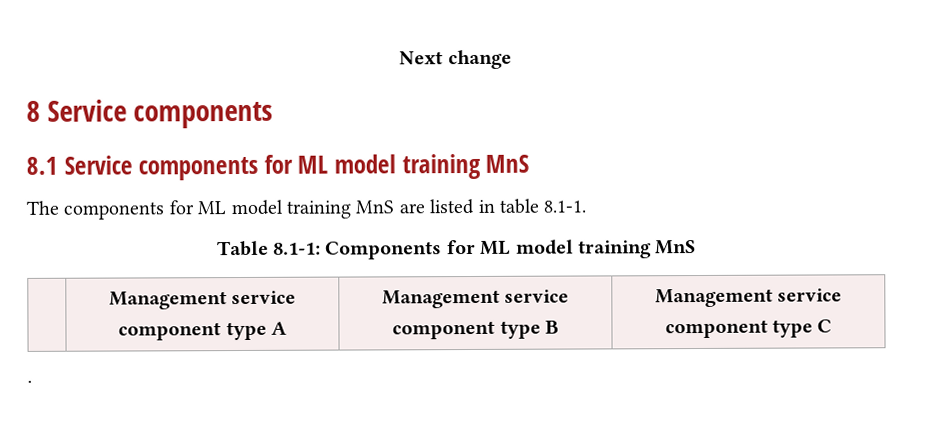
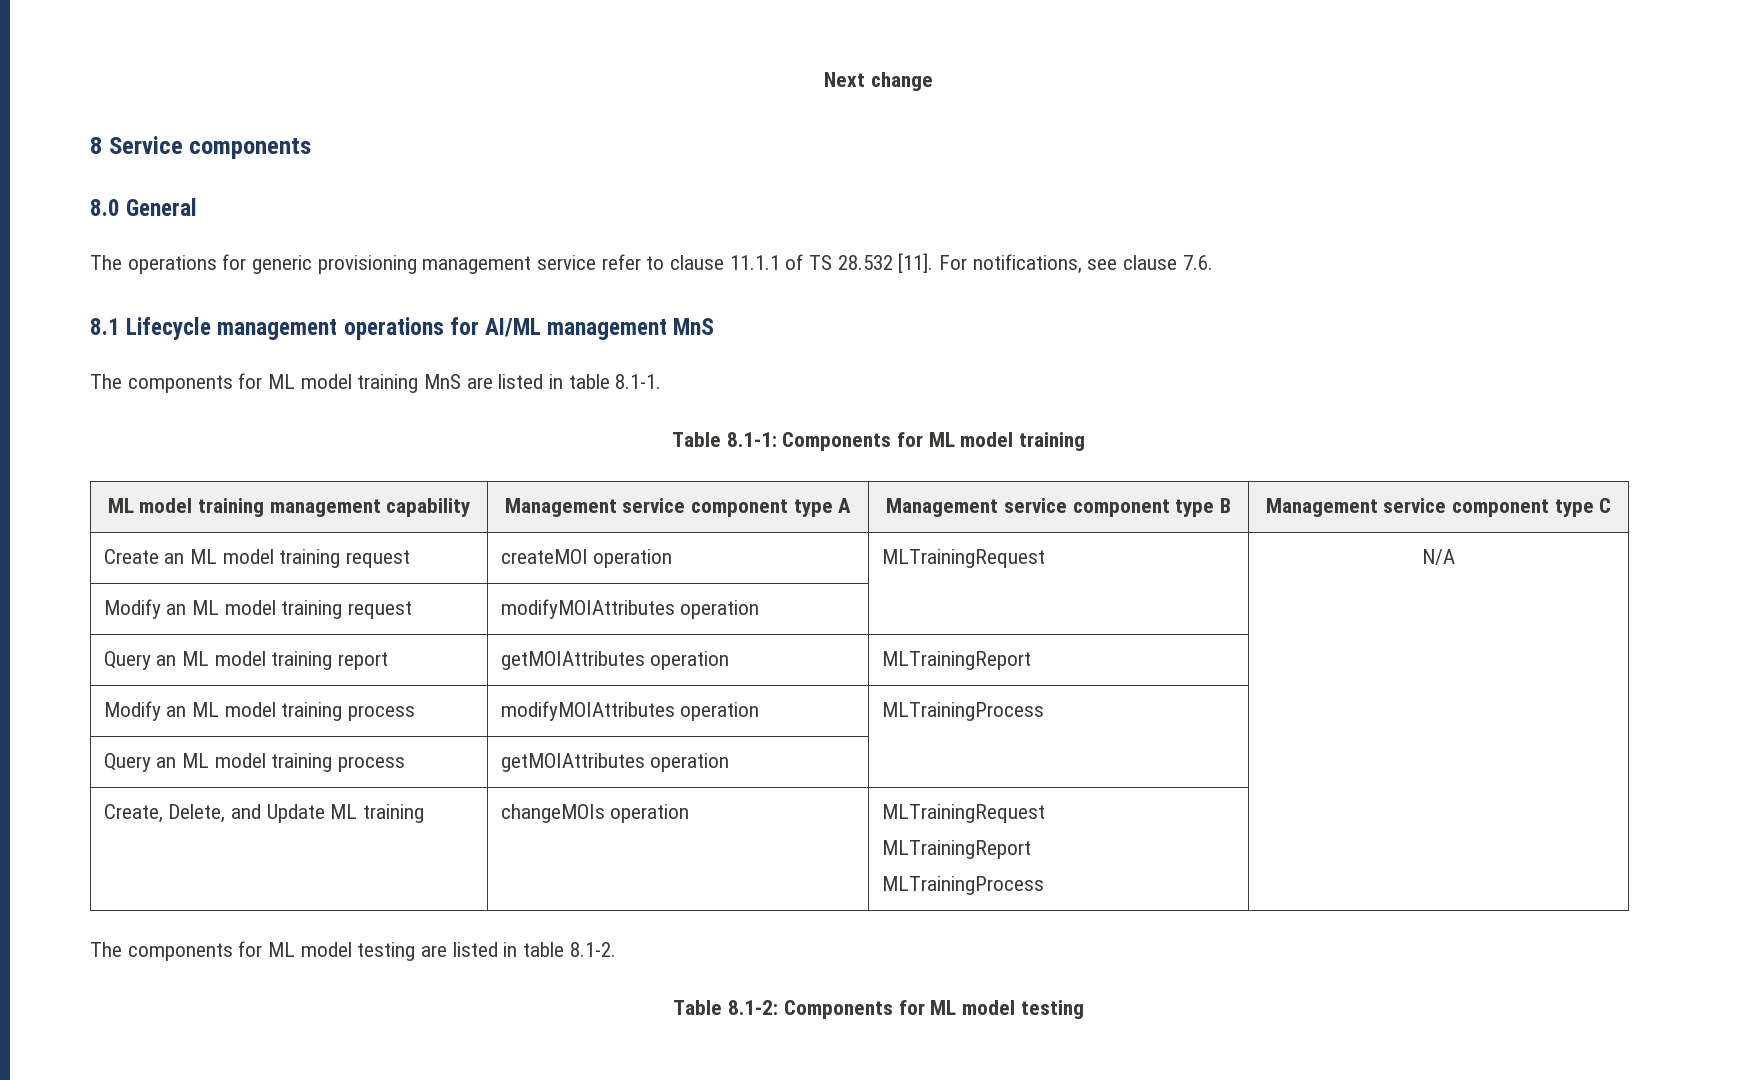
- 8.1 Service components for ML model training MnS
+ 8.0 General
+ The operations for generic provisioning management service refer to clause 11.1.1 of TS 28.532 [11]. For notifications, see clause 7.6.
+ 8.1 Lifecycle management operations for AI/ML management MnS
- Table 8.1-1: Components for ML model training MnS
- | Management service component type A | Management service component type B | Management service component type C
+ Table 8.1-1: Components for ML model training
+ ML model training management capability | Management service component type A | Management service component type B | Management service component type C
- .
+ Create an ML model training request | createMOI operation | MLTrainingRequest | N/A
+ Modify an ML model training request | modifyMOIAttributes operation | |
+ Query an ML model training report | getMOIAttributes operation | MLTrainingReport |
+ Modify an ML model training process | modifyMOIAttributes operation | MLTrainingProcess |
+ Query an ML model training process | getMOIAttributes operation | |
+ Create, Delete, and Update ML training | changeMOIs operation | MLTrainingRequest
+ MLTrainingReport
+ MLTrainingProcess |
+ The components for ML model testing are listed in table 8.1-2.
+ Table 8.1-2: Components for ML model testing

